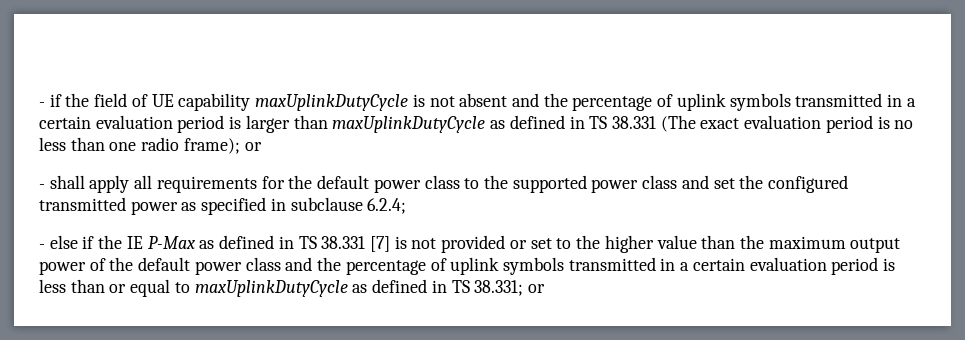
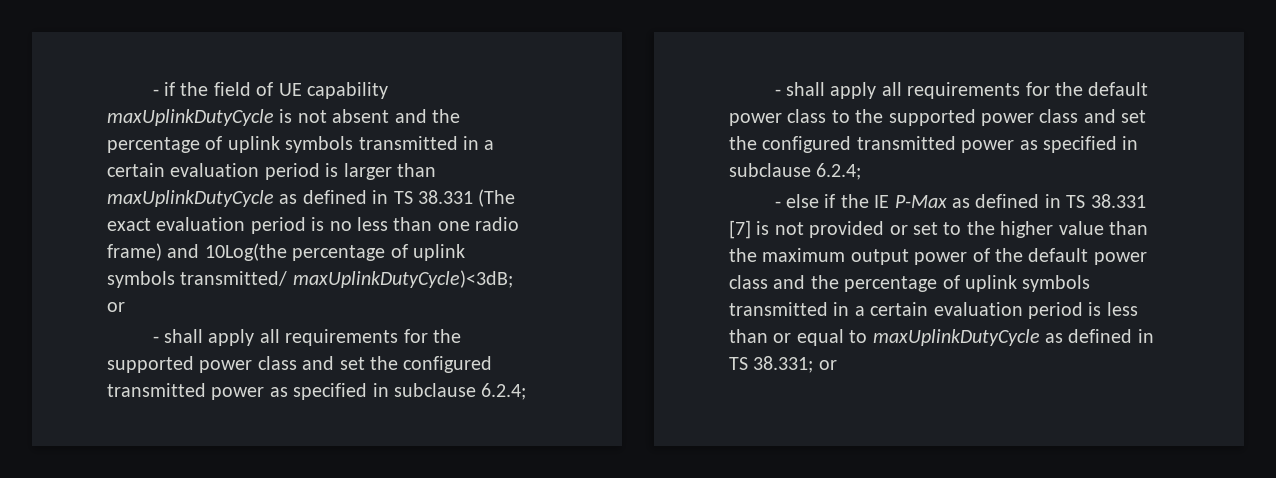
- - if the field of UE capability maxUplinkDutyCycle is not absent and the percentage of uplink symbols transmitted in a certain evaluation period is larger than maxUplinkDutyCycle as defined in TS 38.331 (The exact evaluation period is no less than one radio frame); or
+ - if the field of UE capability maxUplinkDutyCycle is not absent and the percentage of uplink symbols transmitted in a certain evaluation period is larger than maxUplinkDutyCycle as defined in TS 38.331 (The exact evaluation period is no less than one radio frame) and 10Log(the percentage of uplink symbols transmitted/ maxUplinkDutyCycle)<3dB; or
+ - shall apply all requirements for the supported power class and set the configured transmitted power as specified in subclause 6.2.4;

